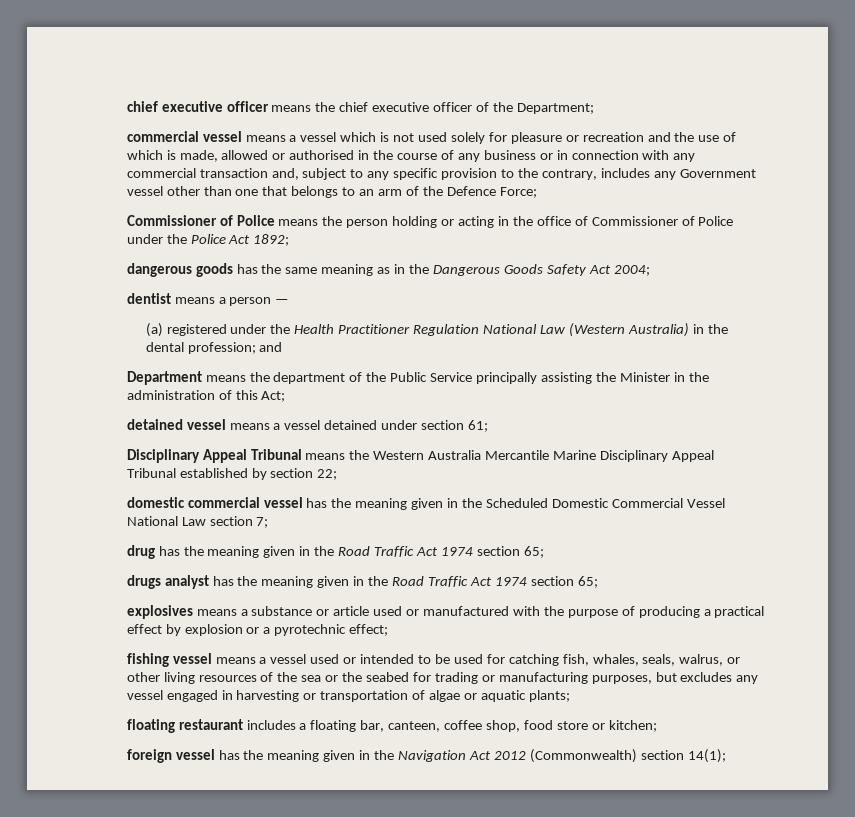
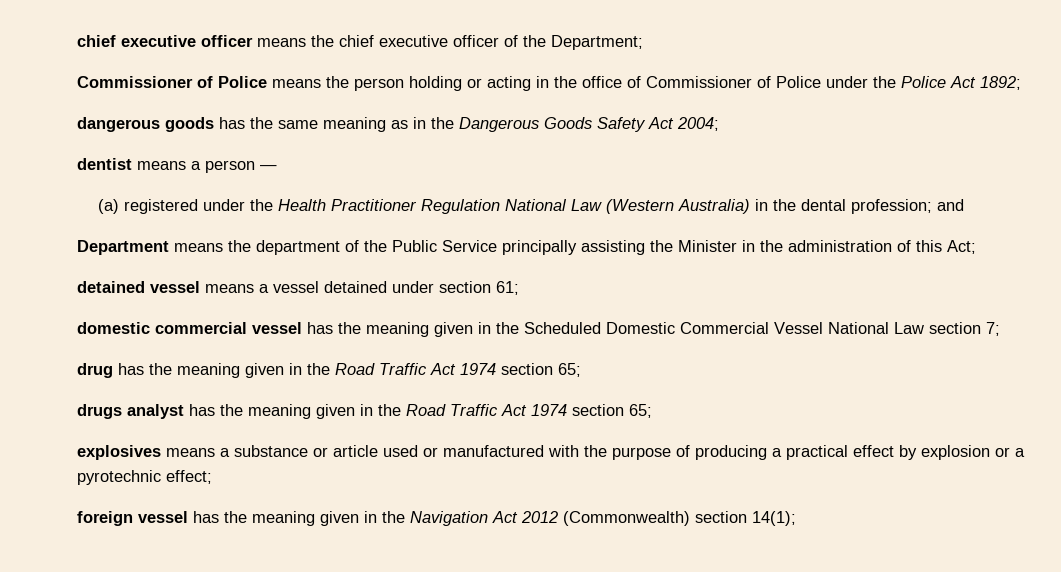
- commercial vessel means a vessel which is not used solely for pleasure or recreation and the use of which is made, allowed or authorised in the course of any business or in connection with any commercial transaction and, subject to any specific provision to the contrary, includes any Government vessel other than one that belongs to an arm of the Defence Force;
- Disciplinary Appeal Tribunal means the Western Australia Mercantile Marine Disciplinary Appeal Tribunal established by section 22;
- fishing vessel means a vessel used or intended to be used for catching fish, whales, seals, walrus, or other living resources of the sea or the seabed for trading or manufacturing purposes, but excludes any vessel engaged in harvesting or transportation of algae or aquatic plants;
- floating restaurant includes a floating bar, canteen, coffee shop, food store or kitchen;

